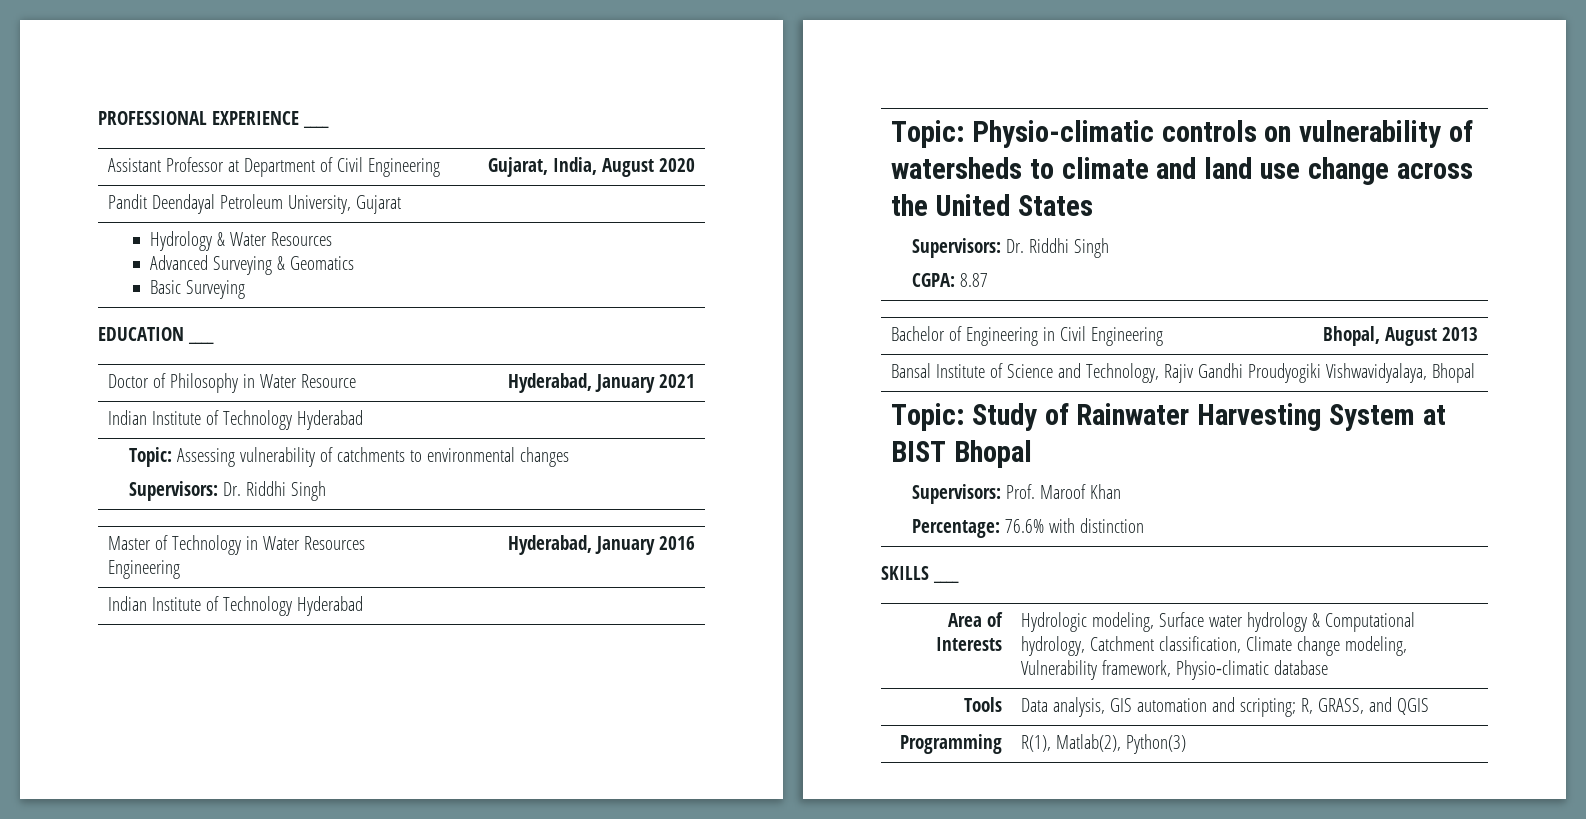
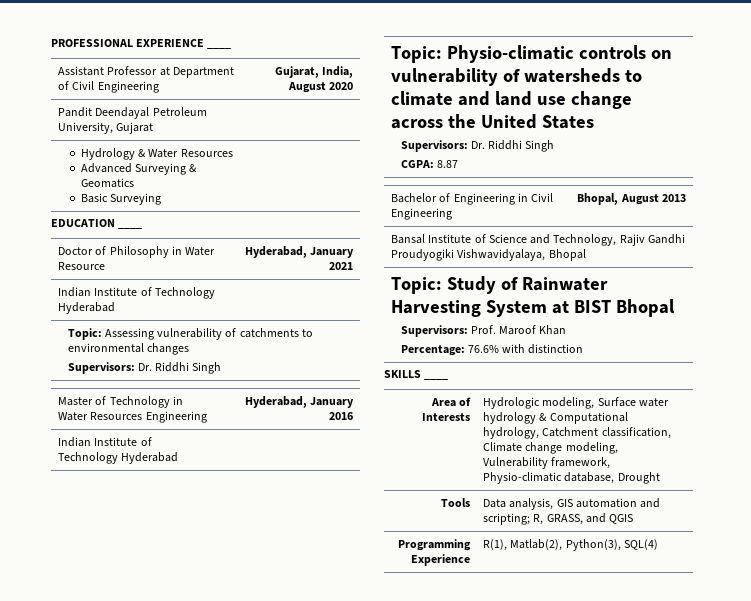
- Area of Interests | Hydrologic modeling, Surface water hydrology & Computational hydrology, Catchment classification, Climate change modeling, Vulnerability framework, Physio‑climatic database
+ Area of Interests | Hydrologic modeling, Surface water hydrology & Computational hydrology, Catchment classification, Climate change modeling, Vulnerability framework, Physio‑climatic database, Drought
- Programming | R(1), Matlab(2), Python(3)
+ Programming Experience | R(1), Matlab(2), Python(3), SQL(4)

